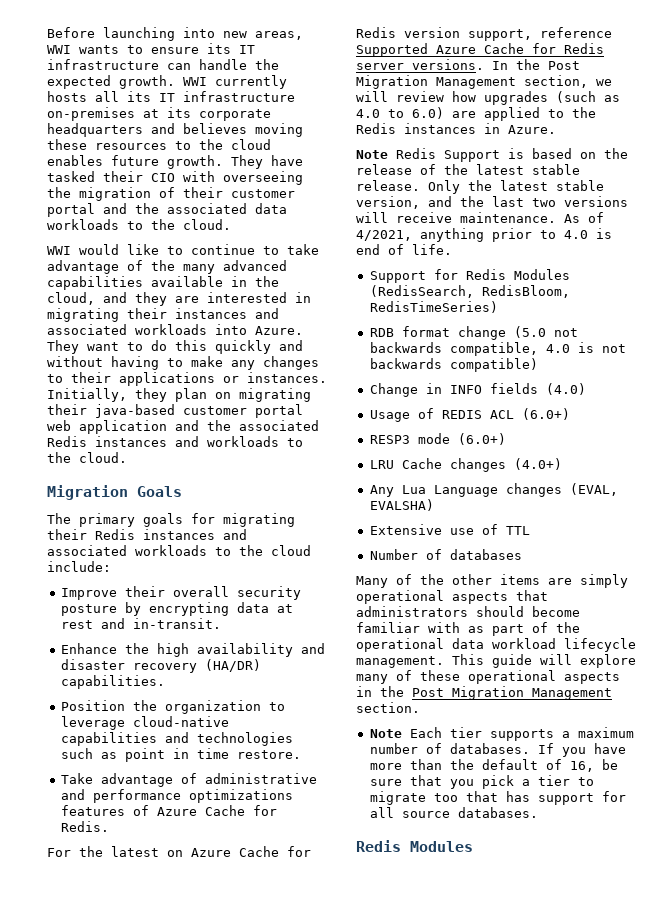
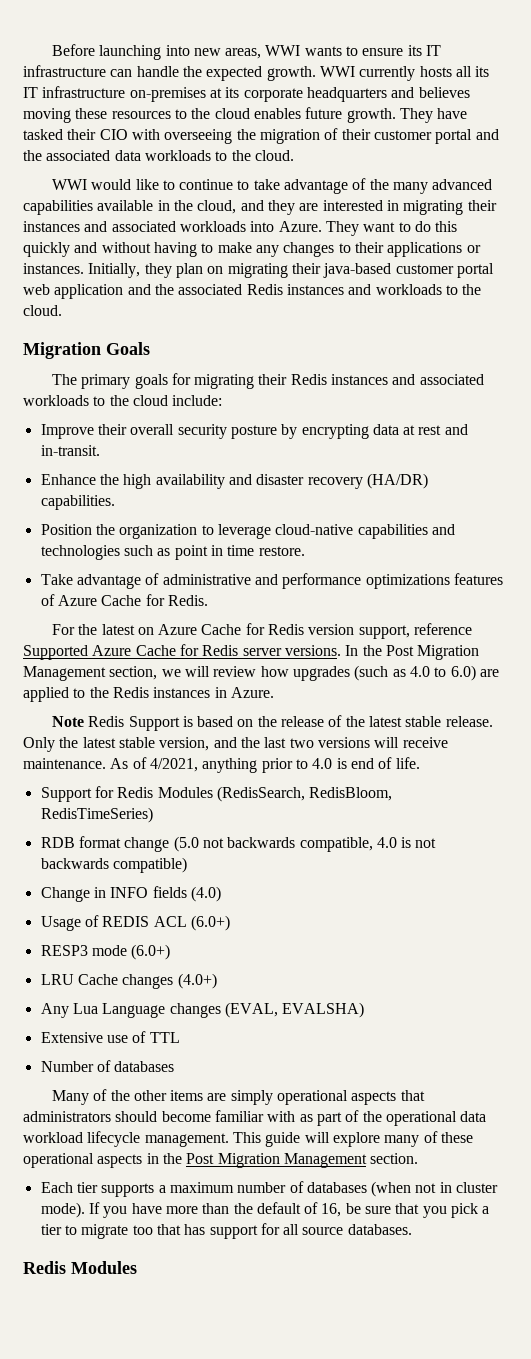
- Note Each tier supports a maximum number of databases.
+ Each tier supports a maximum number of databases (when not in cluster mode).

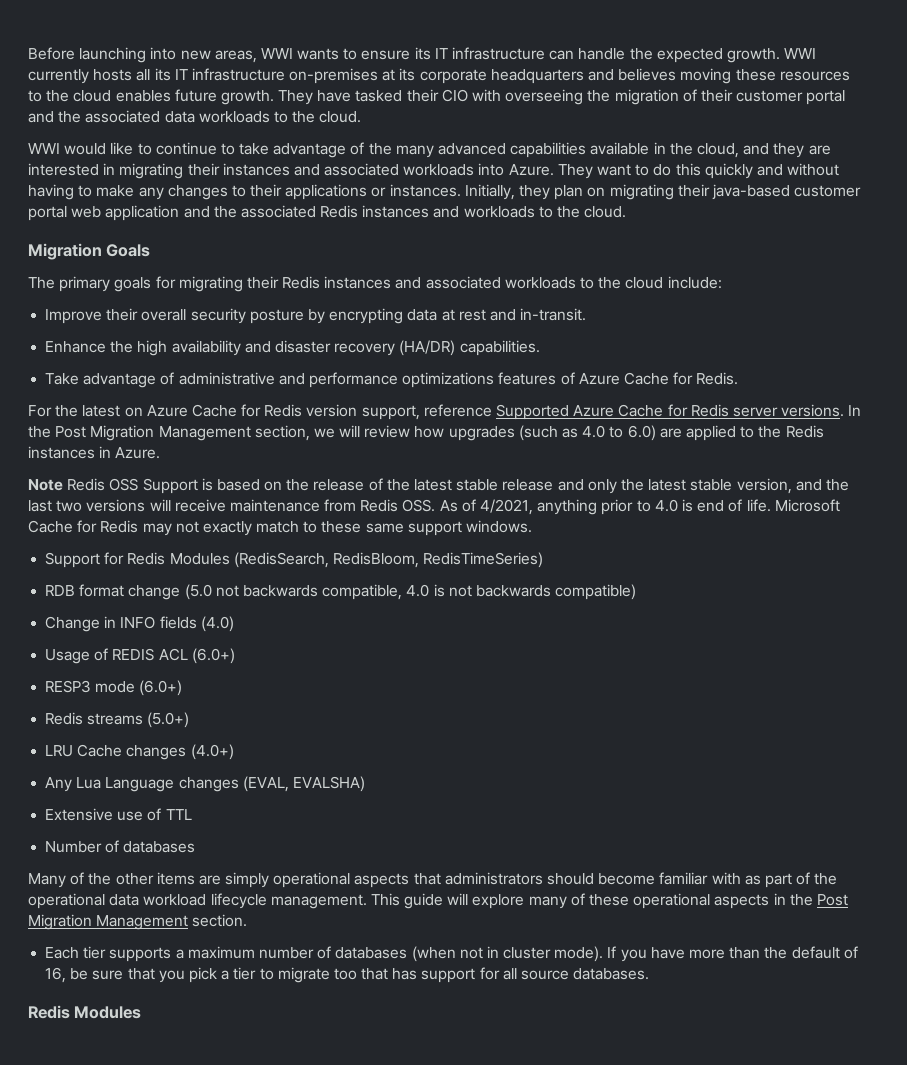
- Position the organization to leverage cloud-native capabilities and technologies such as point in time restore.
- Note Redis Support is based on the release of the latest stable release. Only the latest stable version, and the last two versions will receive maintenance. As of 4/2021, anything prior to 4.0 is end of life.
+ Note Redis OSS Support is based on the release of the latest stable release and only the latest stable version, and the last two versions will receive maintenance from Redis OSS. As of 4/2021, anything prior to 4.0 is end of life. Microsoft Cache for Redis may not exactly match to these same support windows.
+ Redis streams (5.0+)

